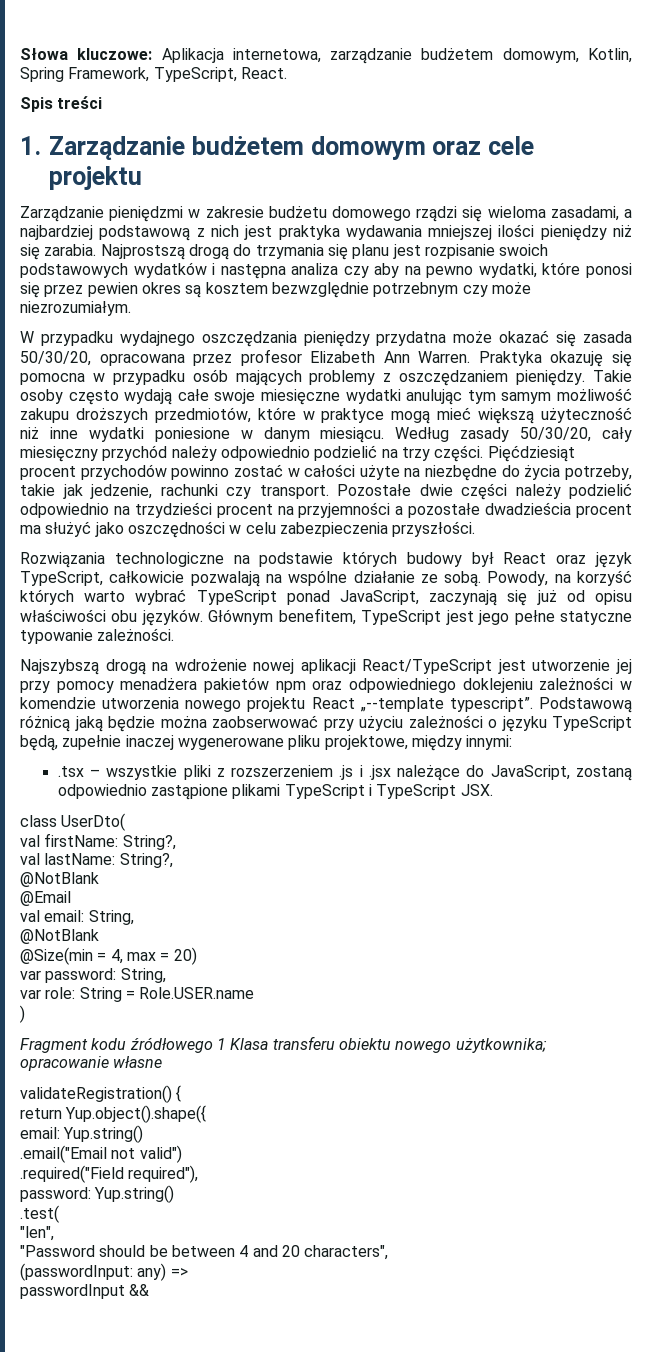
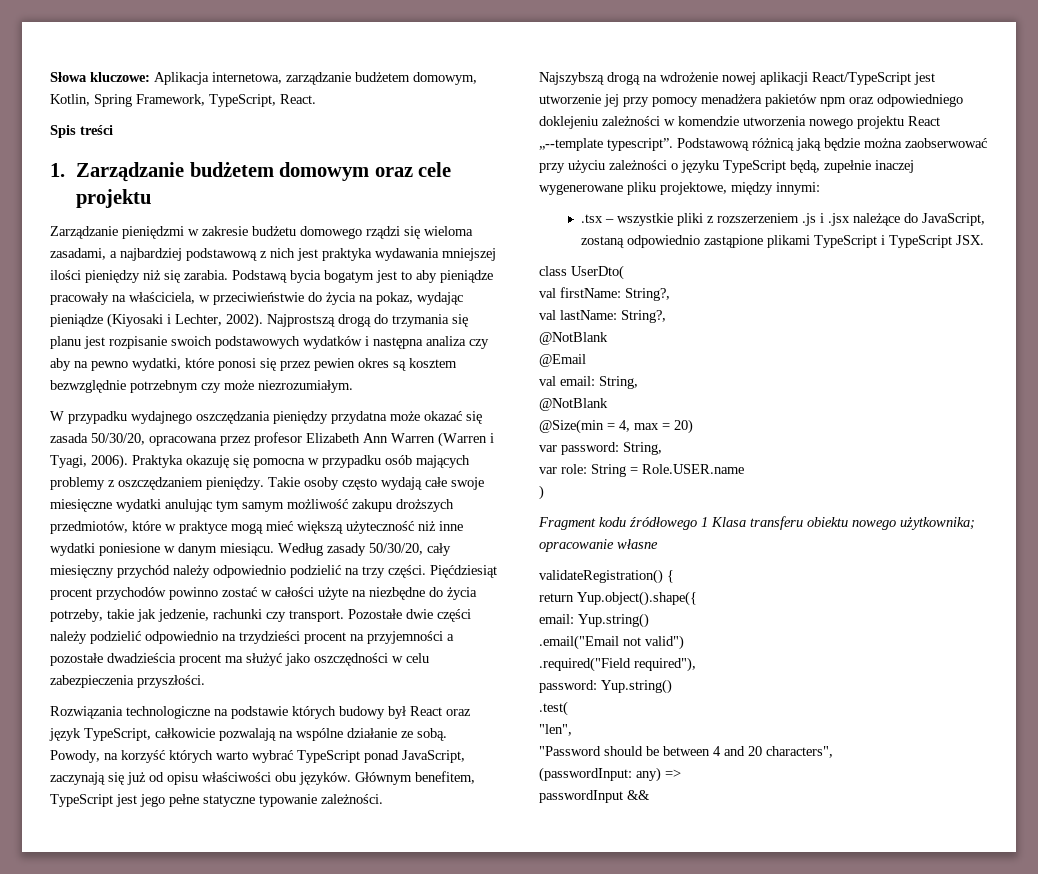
+ Podstawą bycia bogatym jest to aby pieniądze pracowały na właściciela, w przeciwieństwie do życia na pokaz, wydając pieniądze (Kiyosaki i Lechter, 2002).
- W przypadku wydajnego oszczędzania pieniędzy przydatna może okazać się zasada 50/30/20, opracowana przez profesor Elizabeth Ann Warren.
+ W przypadku wydajnego oszczędzania pieniędzy przydatna może okazać się zasada 50/30/20, opracowana przez profesor Elizabeth Ann Warren (Warren i Tyagi, 2006).

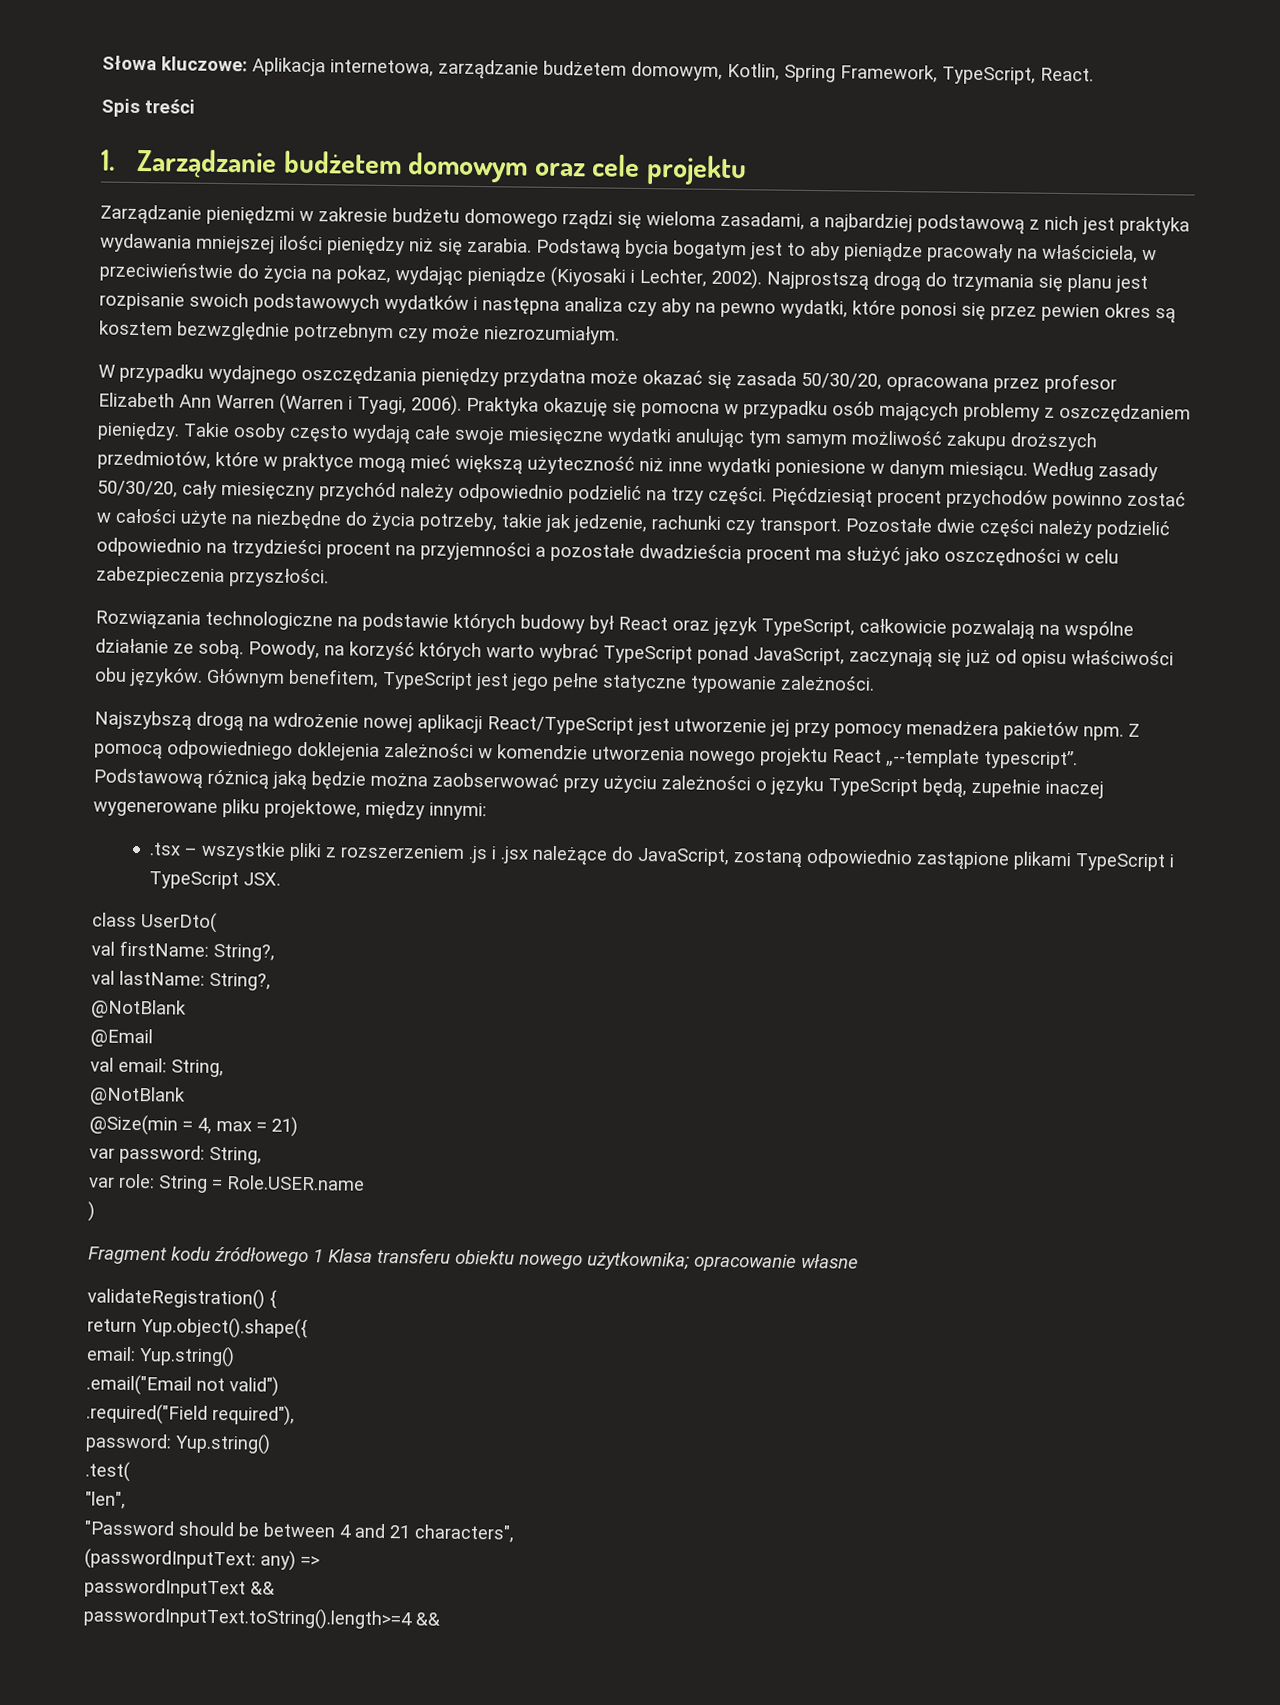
- Najszybszą drogą na wdrożenie nowej aplikacji React/TypeScript jest utworzenie jej przy pomocy menadżera pakietów npm oraz odpowiedniego doklejeniu zależności w komendzie utworzenia nowego projektu React „--template typescript”.
+ Najszybszą drogą na wdrożenie nowej aplikacji React/TypeScript jest utworzenie jej przy pomocy menadżera pakietów npm. Z pomocą odpowiedniego doklejenia zależności w komendzie utworzenia nowego projektu React „--template typescript”.
- @Size(min = 4, max = 20)
+ @Size(min = 4, max = 21)
- "Password should be between 4 and 20 characters",
+ "Password should be between 4 and 21 characters",
- (passwordInput: any) =>
+ (passwordInputText: any) =>
- passwordInput &&
+ passwordInputText &&
+ passwordInputText.toString().length>=4 &&

